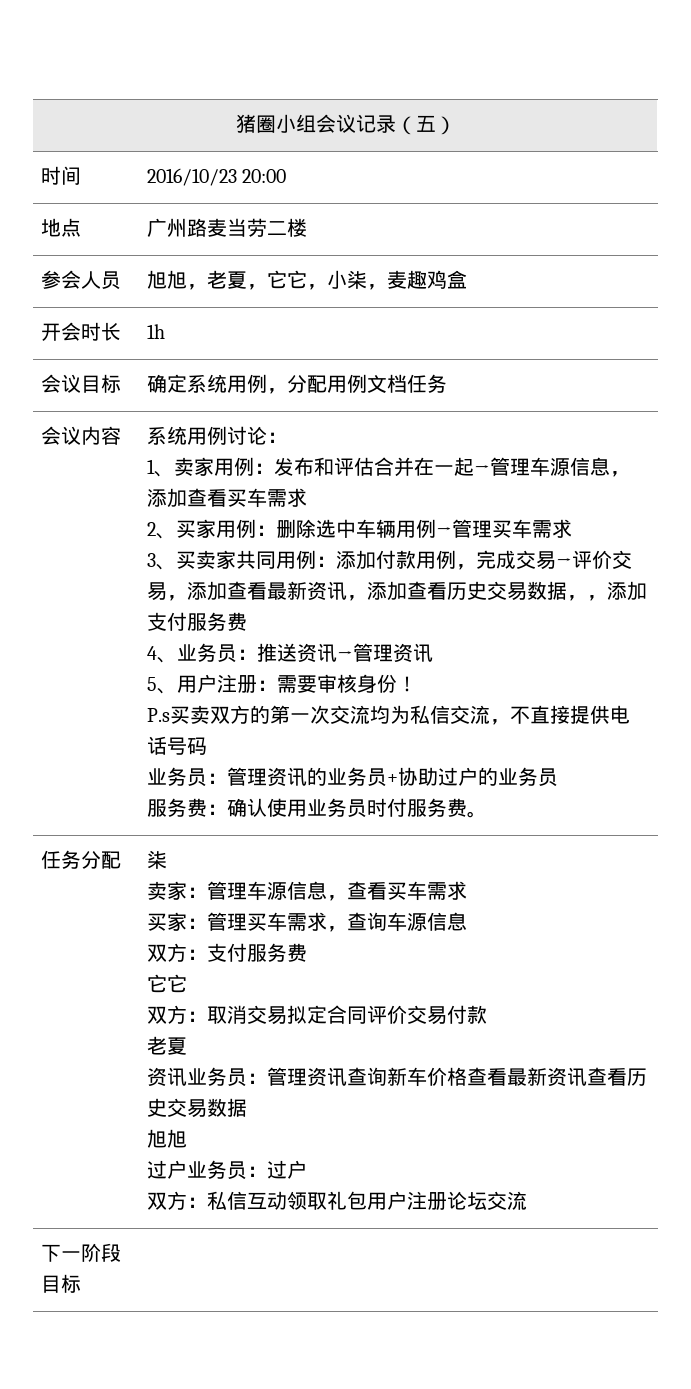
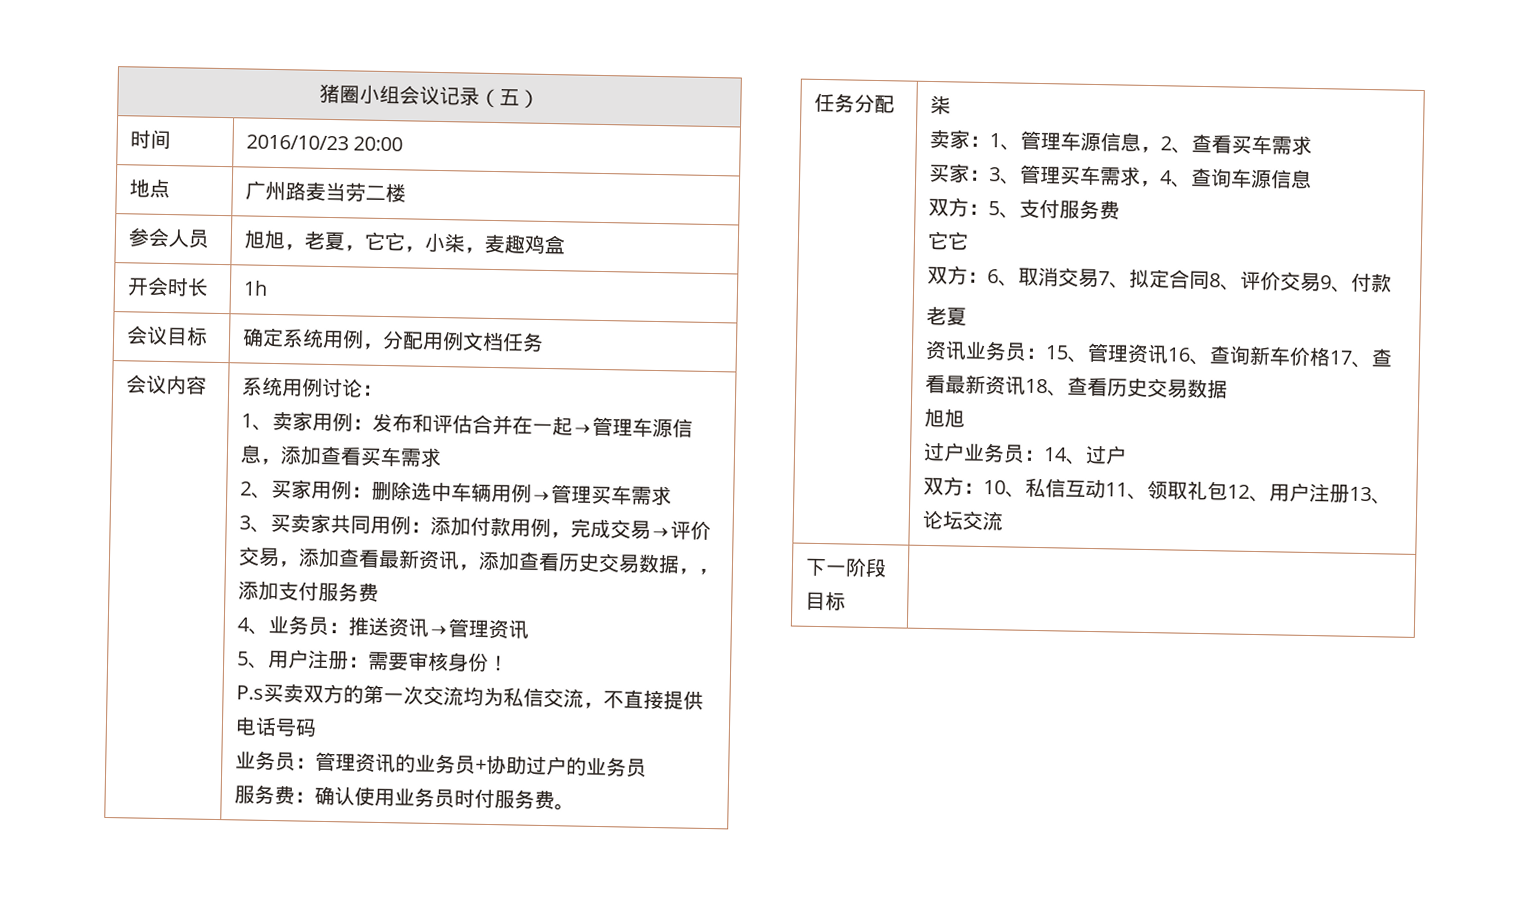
- 卖家：管理车源信息，查看买车需求
+ 卖家：1、管理车源信息，2、查看买车需求
- 买家：管理买车需求，查询车源信息
+ 买家：3、管理买车需求，4、查询车源信息
- 双方：支付服务费
+ 双方：5、支付服务费
- 双方：取消交易拟定合同评价交易付款
+ 双方：6、取消交易7、拟定合同8、评价交易9、付款
- 资讯业务员：管理资讯查询新车价格查看最新资讯查看历史交易数据
+ 资讯业务员：15、管理资讯16、查询新车价格17、查看最新资讯18、查看历史交易数据
- 过户业务员：过户
+ 过户业务员：14、过户
- 双方：私信互动领取礼包用户注册论坛交流
+ 双方：10、私信互动11、领取礼包12、用户注册13、论坛交流

